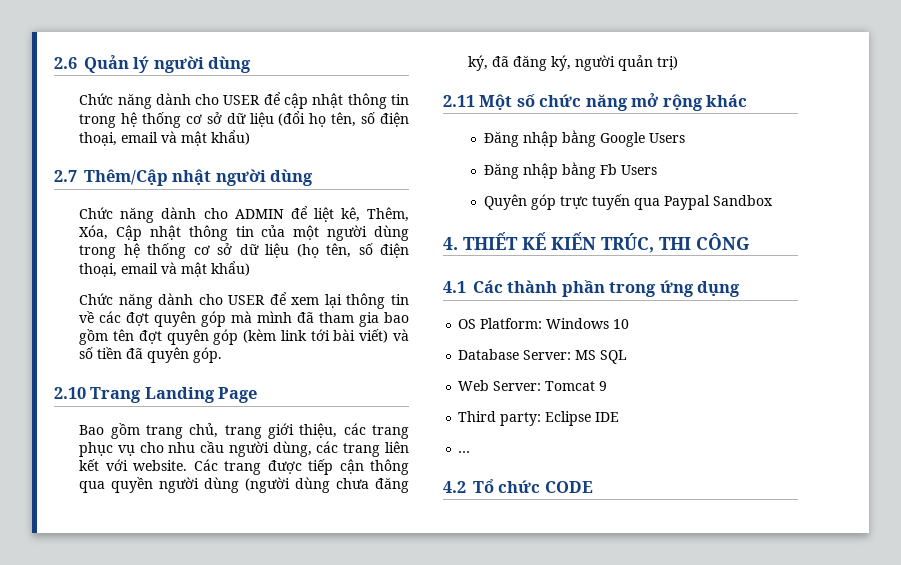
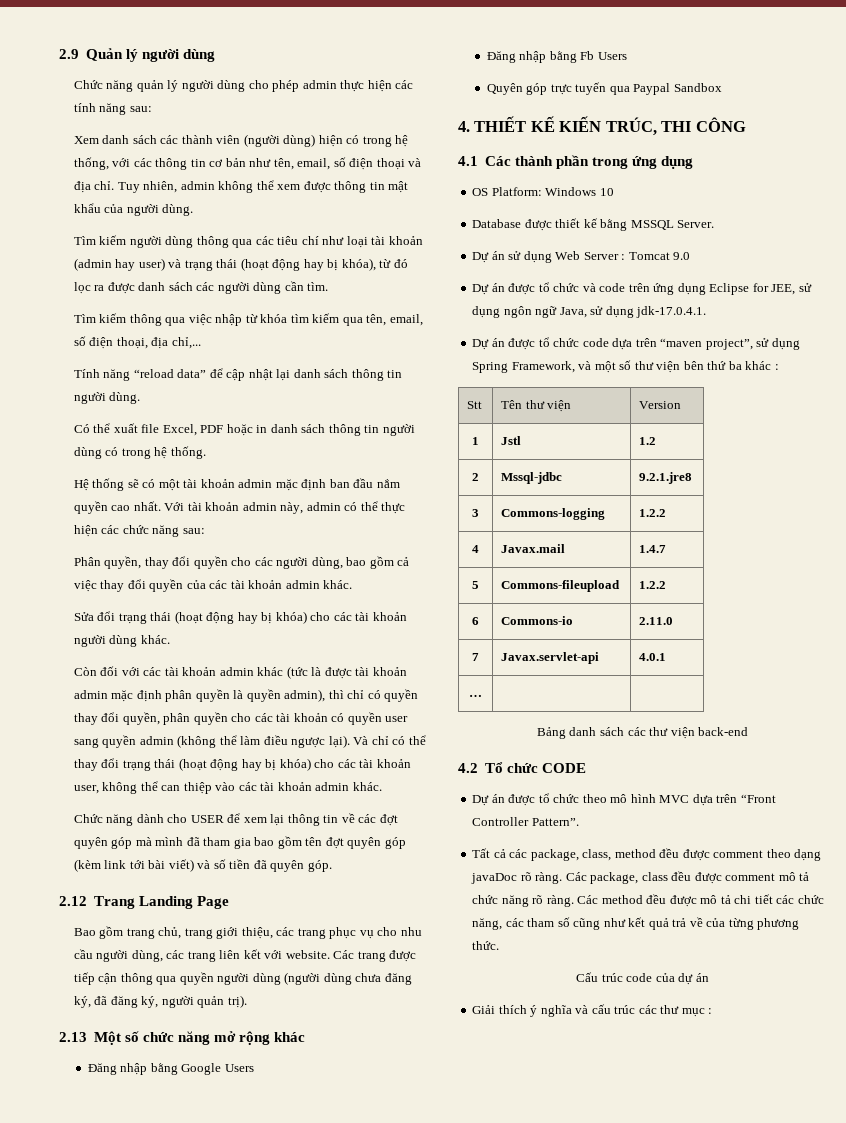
- 2.6 Quản lý người dùng
+ 2.9 Quản lý người dùng
- Chức năng dành cho USER để cập nhật thông tin trong hệ thống cơ sở dữ liệu (đổi họ tên, số điện thoại, email và mật khẩu)
- 2.7 Thêm/Cập nhật người dùng
- Chức năng dành cho ADMIN để liệt kê, Thêm, Xóa, Cập nhật thông tin của một người dùng trong hệ thống cơ sở dữ liệu (họ tên, số điện thoại, email và mật khẩu)
+ Chức năng quản lý người dùng cho phép admin thực hiện các tính năng sau:
+ Xem danh sách các thành viên (người dùng) hiện có trong hệ thống, với các thông tin cơ bản như tên, email, số điện thoại và địa chỉ. Tuy nhiên, admin không thể xem được thông tin mật khẩu của người dùng.
+ Tìm kiếm người dùng thông qua các tiêu chí như loại tài khoản (admin hay user) và trạng thái (hoạt động hay bị khóa), từ đó lọc ra được danh sách các người dùng cần tìm.
+ Tìm kiếm thông qua việc nhập từ khóa tìm kiếm qua tên, email, số điện thoại, địa chỉ,...
+ Tính năng “reload data” để cập nhật lại danh sách thông tin người dùng.
+ Có thể xuất file Excel, PDF hoặc in danh sách thông tin người dùng có trong hệ thống.
+ Hệ thống sẽ có một tài khoản admin mặc định ban đầu nắm quyền cao nhất. Với tài khoản admin này, admin có thể thực hiện các chức năng sau:
+ Phân quyền, thay đổi quyền cho các người dùng, bao gồm cả việc thay đổi quyền của các tài khoản admin khác.
+ Sửa đổi trạng thái (hoạt động hay bị khóa) cho các tài khoản người dùng khác.
+ Còn đối với các tài khoản admin khác (tức là được tài khoản admin mặc định phân quyền là quyền admin), thì chỉ có quyền thay đổi quyền, phân quyền cho các tài khoản có quyền user sang quyền admin (không thể làm điều ngược lại). Và chỉ có thể thay đổi trạng thái (hoạt động hay bị khóa) cho các tài khoản user, không thể can thiệp vào các tài khoản admin khác.
- 2.10 Trang Landing Page
+ 2.12 Trang Landing Page
- Các trang được tiếp cận thông qua quyền người dùng (người dùng chưa đăng ký, đã đăng ký, người quản trị)
- 2.11 Một số chức năng mở rộng khác
+ Các trang được tiếp cận thông qua quyền người dùng (người dùng chưa đăng ký, đã đăng ký, người quản trị).
+ 2.13 Một số chức năng mở rộng khác
- Database Server: MS SQL
- Web Server: Tomcat 9
- Third party: Eclipse IDE
- …
+ Database được thiết kế bằng MSSQL Server.
+ Dự án sử dụng Web Server : Tomcat 9.0
+ Dự án được tổ chức và code trên ứng dụng Eclipse for JEE, sử dụng ngôn ngữ Java, sử dụng jdk-17.0.4.1.
+ Dự án được tổ chức code dựa trên “maven project”, sử dụng Spring Framework, và một số thư viện bên thứ ba khác :
+ Stt | Tên thư viện | Version
+ 1 | Jstl | 1.2
+ 2 | Mssql-jdbc | 9.2.1.jre8
+ 3 | Commons-logging | 1.2.2
+ 4 | Javax.mail | 1.4.7
+ 5 | Commons-fileupload | 1.2.2
+ 6 | Commons-io | 2.11.0
+ 7 | Javax.servlet-api | 4.0.1
+ … | |
+ Bảng danh sách các thư viện back-end
  4.2 Tổ chức CODE
+ Dự án được tổ chức theo mô hình MVC dựa trên “Front Controller Pattern”.
+ Tất cả các package, class, method đều được comment theo dạng javaDoc rõ ràng. Các package, class đều được comment mô tả chức năng rõ ràng. Các method đều được mô tả chi tiết các chức năng, các tham số cũng như kết quả trả về của từng phương thức.
+ Cấu trúc code của dự án
+ Giải thích ý nghĩa và cấu trúc các thư mục :

